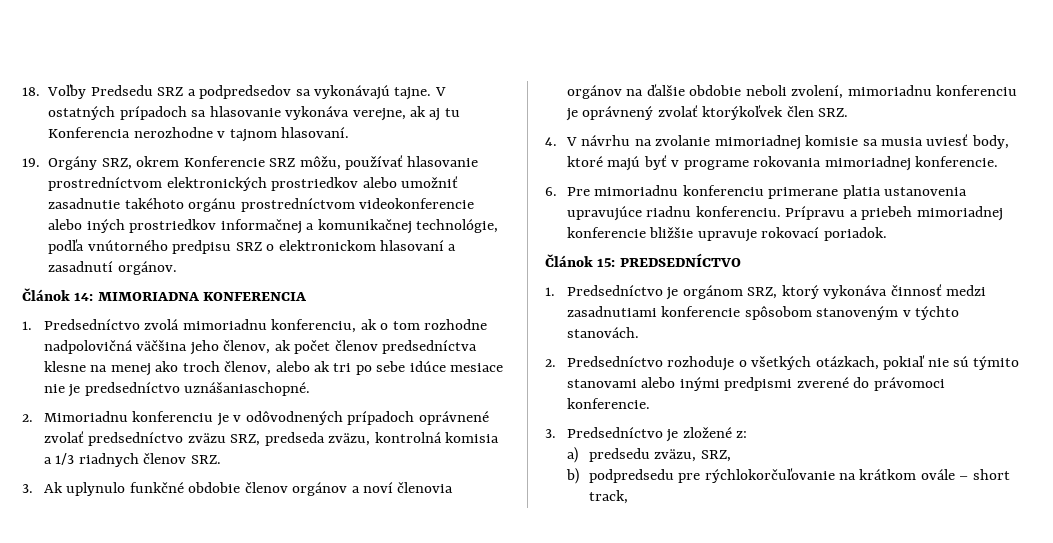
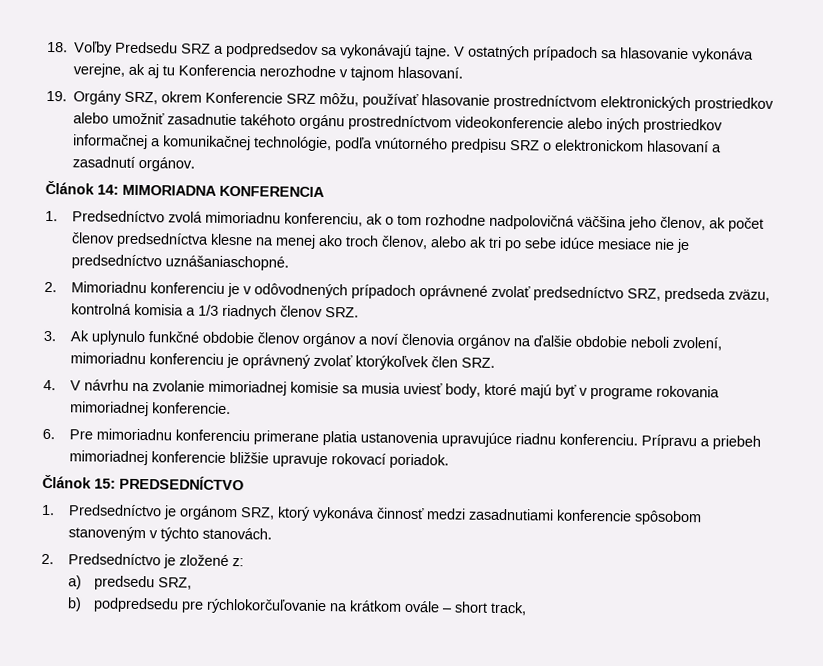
- 2. Mimoriadnu konferenciu je v odôvodnených prípadoch oprávnené zvolať predsedníctvo zväzu SRZ, predseda zväzu, kontrolná komisia a 1/3 riadnych členov SRZ.
+ 2. Mimoriadnu konferenciu je v odôvodnených prípadoch oprávnené zvolať predsedníctvo SRZ, predseda zväzu, kontrolná komisia a 1/3 riadnych členov SRZ.
- 2. Predsedníctvo rozhoduje o všetkých otázkach, pokiaľ nie sú týmito stanovami alebo inými predpismi zverené do právomoci konferencie.
- 3. Predsedníctvo je zložené z:
+ 2. Predsedníctvo je zložené z:
- a) predsedu zväzu, SRZ,
+ a) predsedu SRZ,

